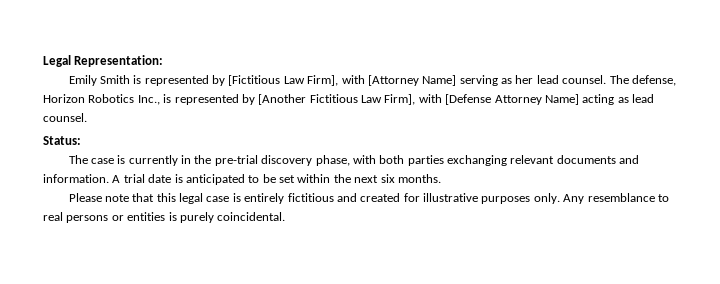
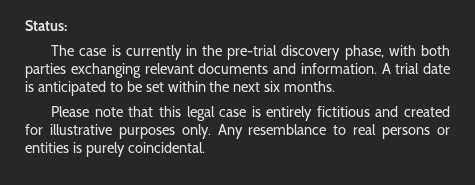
- Legal Representation:
- Emily Smith is represented by [Fictitious Law Firm], with [Attorney Name] serving as her lead counsel. The defense, Horizon Robotics Inc., is represented by [Another Fictitious Law Firm], with [Defense Attorney Name] acting as lead counsel.

